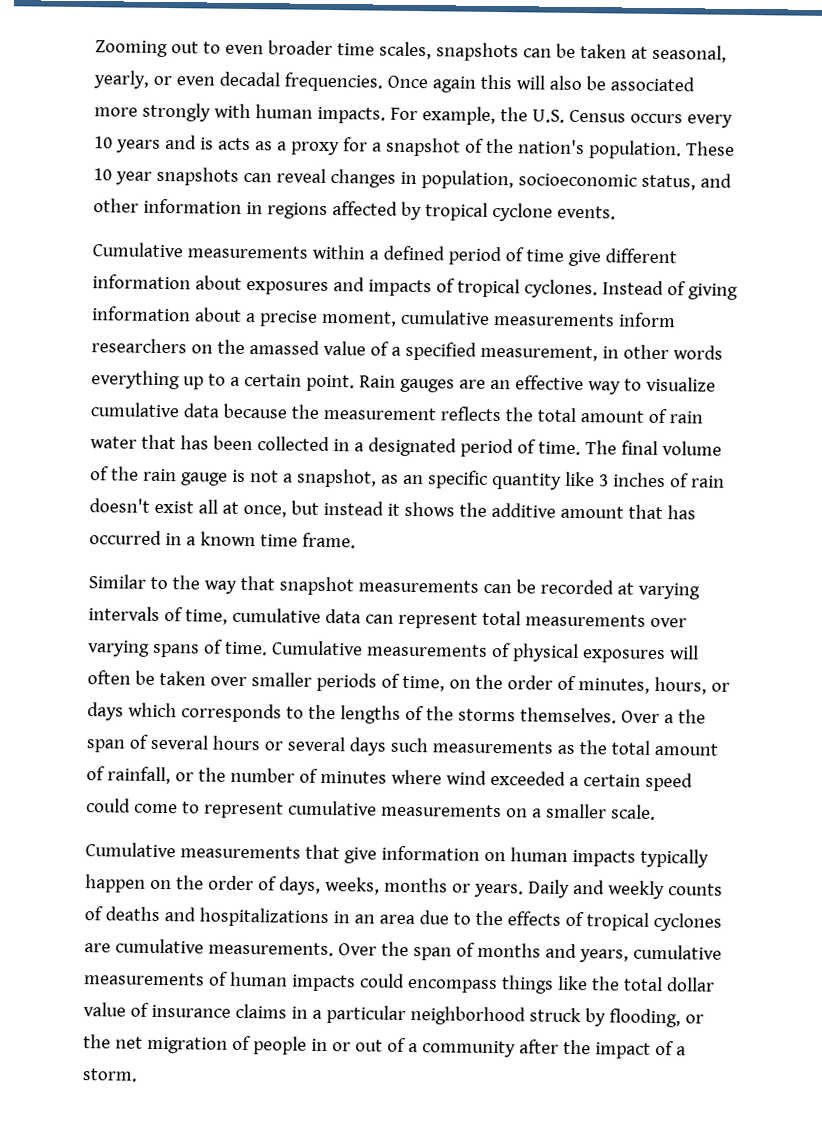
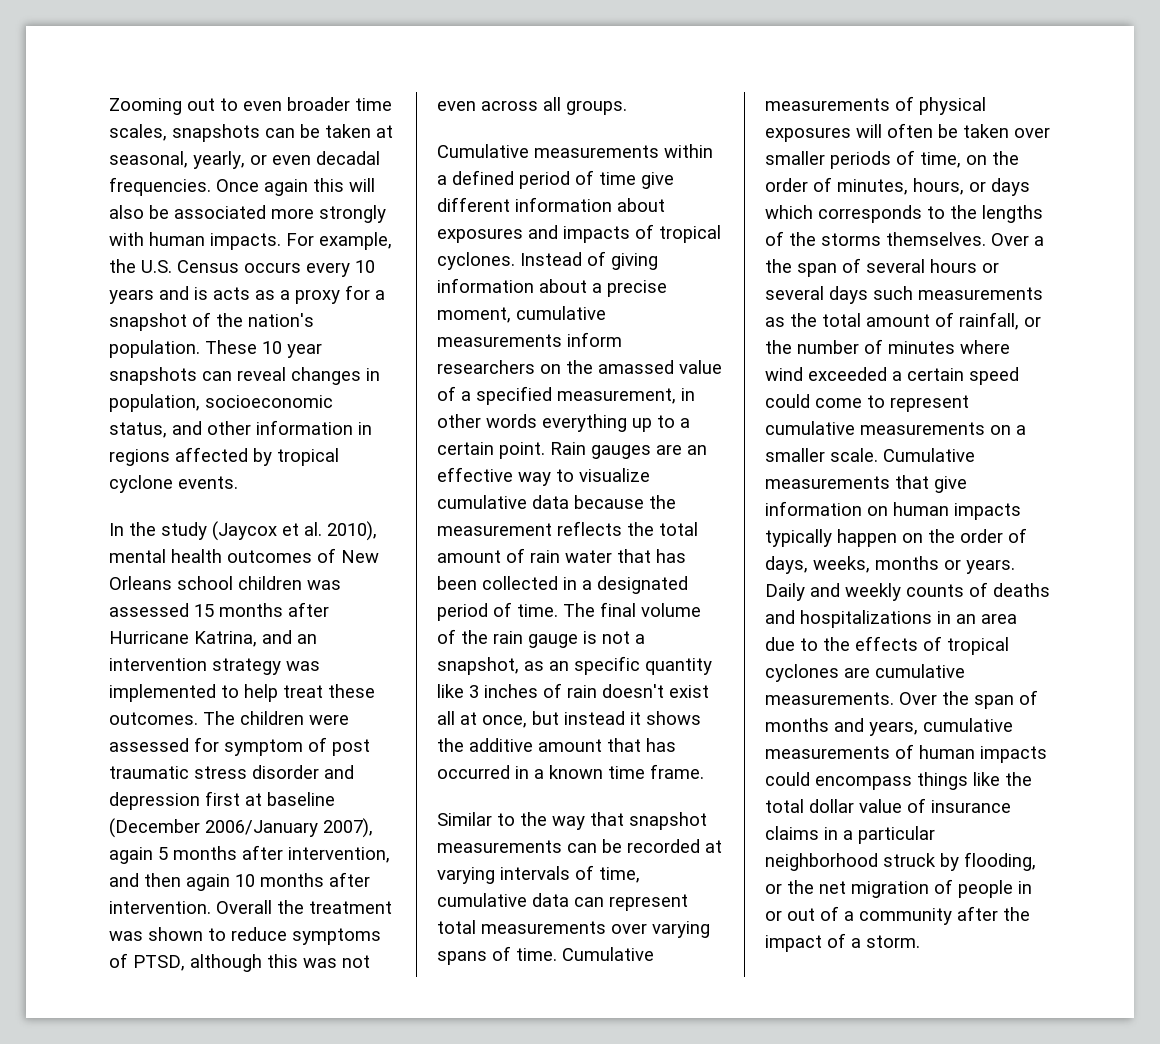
+ In the study (Jaycox et al. 2010), mental health outcomes of New Orleans school children was assessed 15 months after Hurricane Katrina, and an intervention strategy was implemented to help treat these outcomes. The children were assessed for symptom of post traumatic stress disorder and depression first at baseline (December 2006/January 2007), again 5 months after intervention, and then again 10 months after intervention. Overall the treatment was shown to reduce symptoms of PTSD, although this was not even across all groups.
- Over a the span of several hours or several days such measurements as the total amount of rainfall, or the number of minutes where wind exceeded a certain speed could come to represent cumulative measurements on a smaller scale.
- Cumulative measurements that give information on human impacts typically happen on the order of days, weeks, months or years.
+ Over a the span of several hours or several days such measurements as the total amount of rainfall, or the number of minutes where wind exceeded a certain speed could come to represent cumulative measurements on a smaller scale. Cumulative measurements that give information on human impacts typically happen on the order of days, weeks, months or years.

